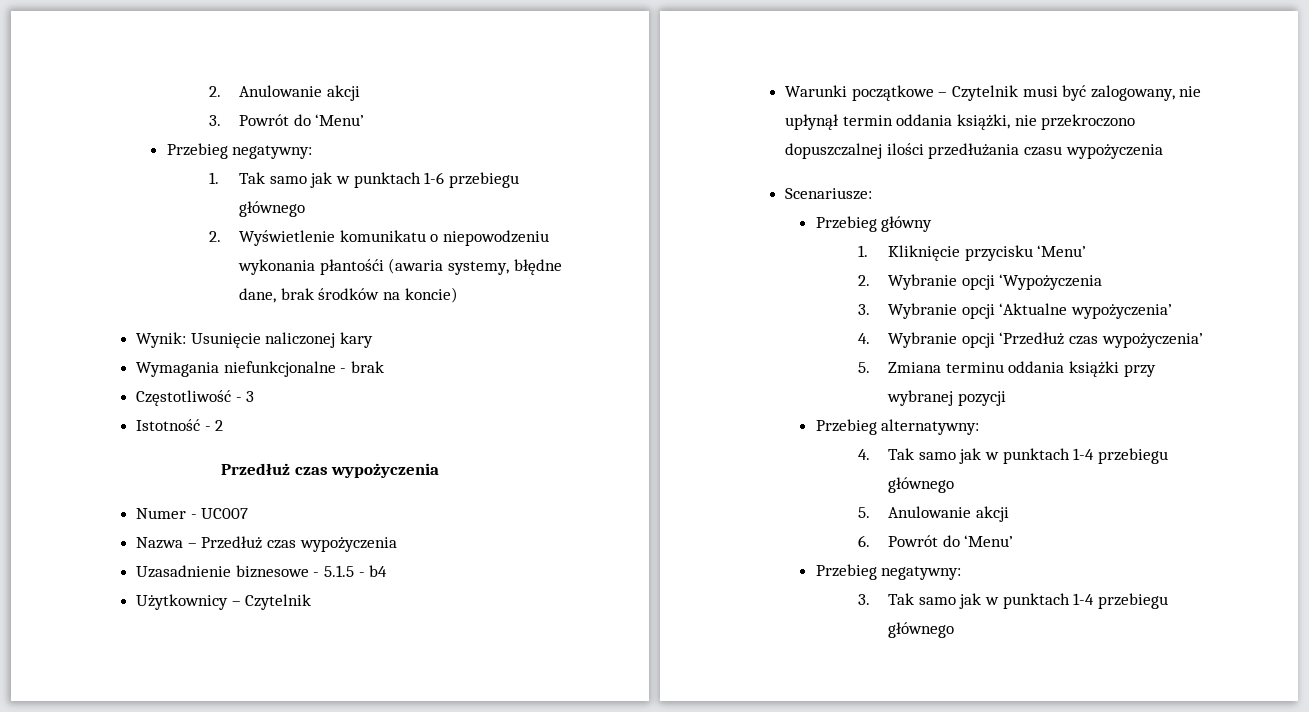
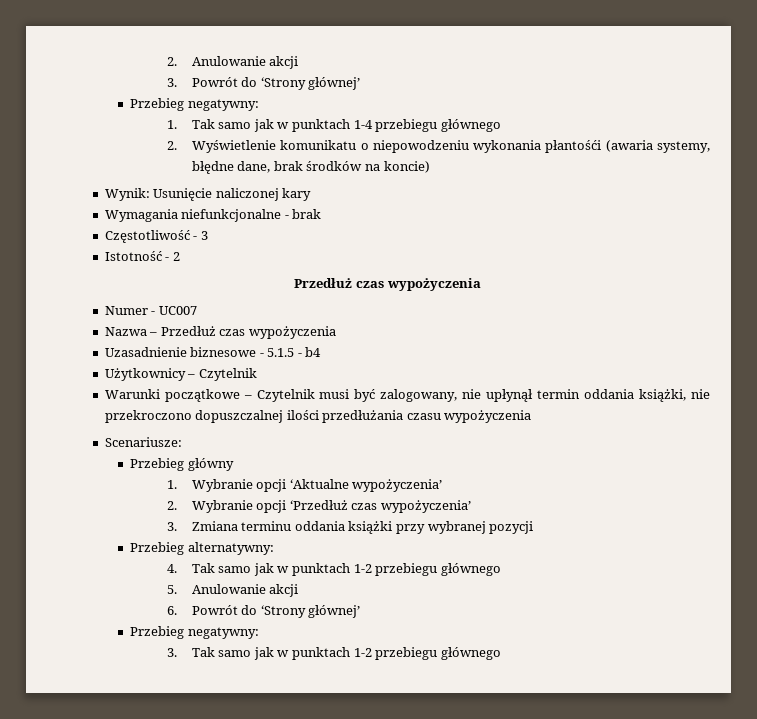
- 3. Powrót do ‘Menu’
+ 3. Powrót do ‘Strony głównej’
- 1. Tak samo jak w punktach 1-6 przebiegu głównego
+ 1. Tak samo jak w punktach 1-4 przebiegu głównego
- 1. Kliknięcie przycisku ‘Menu’
- 2. Wybranie opcji ‘Wypożyczenia
- 3. Wybranie opcji ‘Aktualne wypożyczenia’
+ 1. Wybranie opcji ‘Aktualne wypożyczenia’
- 4. Wybranie opcji ‘Przedłuż czas wypożyczenia’
+ 2. Wybranie opcji ‘Przedłuż czas wypożyczenia’
- 5. Zmiana terminu oddania książki przy wybranej pozycji
+ 3. Zmiana terminu oddania książki przy wybranej pozycji
- 4. Tak samo jak w punktach 1-4 przebiegu głównego
+ 4. Tak samo jak w punktach 1-2 przebiegu głównego
- 6. Powrót do ‘Menu’
+ 6. Powrót do ‘Strony głównej’
- 3. Tak samo jak w punktach 1-4 przebiegu głównego
+ 3. Tak samo jak w punktach 1-2 przebiegu głównego

